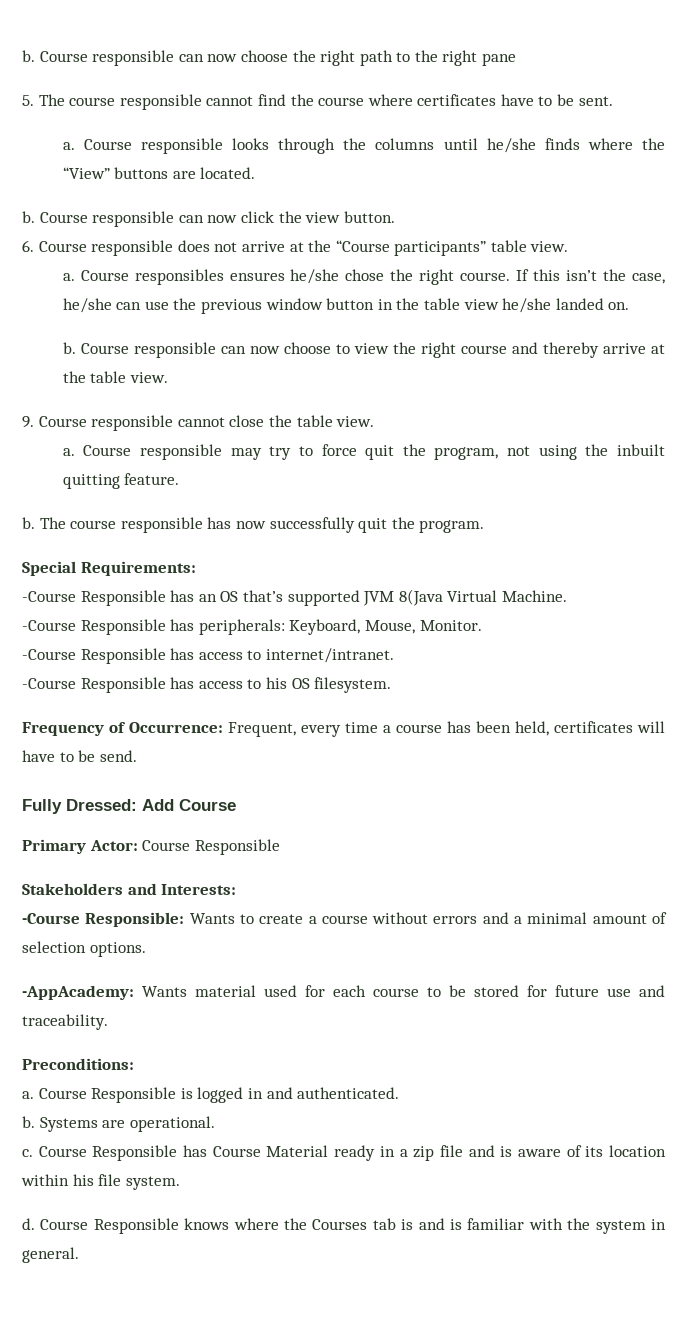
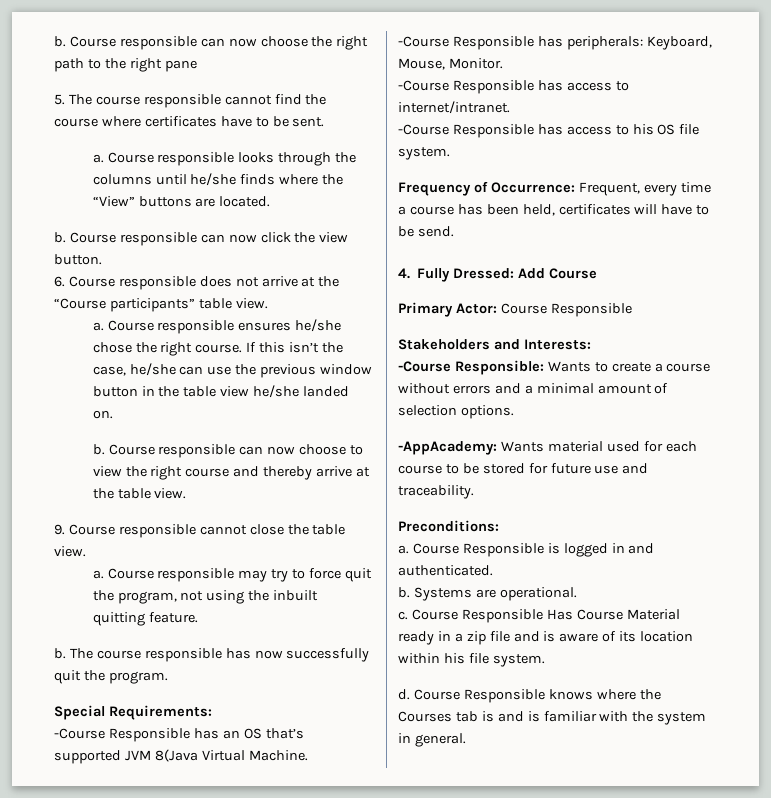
- Course responsibles ensures he/she chose the right course.
+ Course responsible ensures he/she chose the right course.
- -Course Responsible has access to his OS filesystem.
+ -Course Responsible has access to his OS file system.
- Fully Dressed: Add Course
+ 4. Fully Dressed: Add Course
- Course Responsible has Course Material ready in a zip file and is aware of its location within his file system.
+ Course Responsible Has Course Material ready in a zip file and is aware of its location within his file system.

